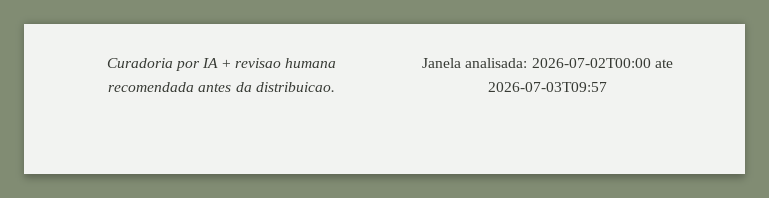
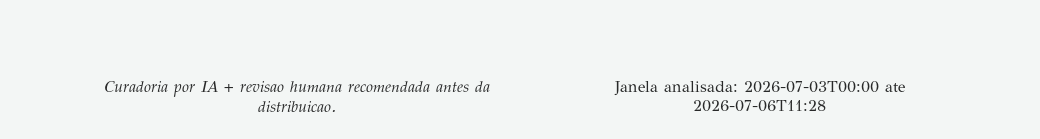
- Janela analisada: 2026-07-02T00:00 ate 2026-07-03T09:57
+ Janela analisada: 2026-07-03T00:00 ate 2026-07-06T11:28

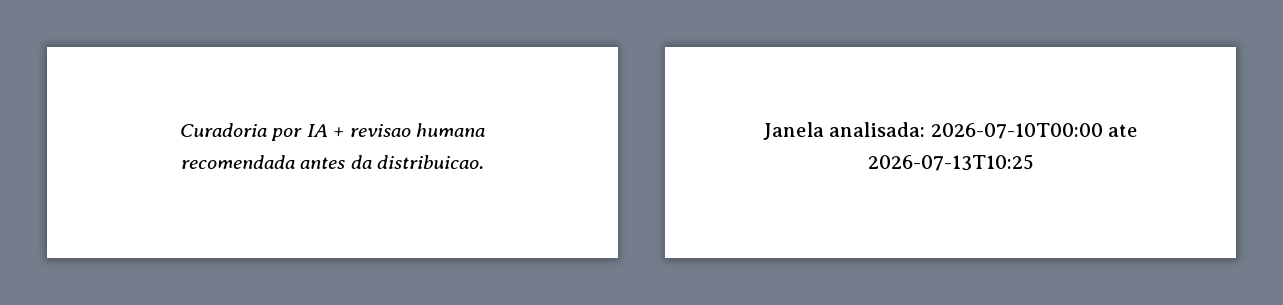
- Janela analisada: 2026-07-03T00:00 ate 2026-07-06T11:28
+ Janela analisada: 2026-07-10T00:00 ate 2026-07-13T10:25

